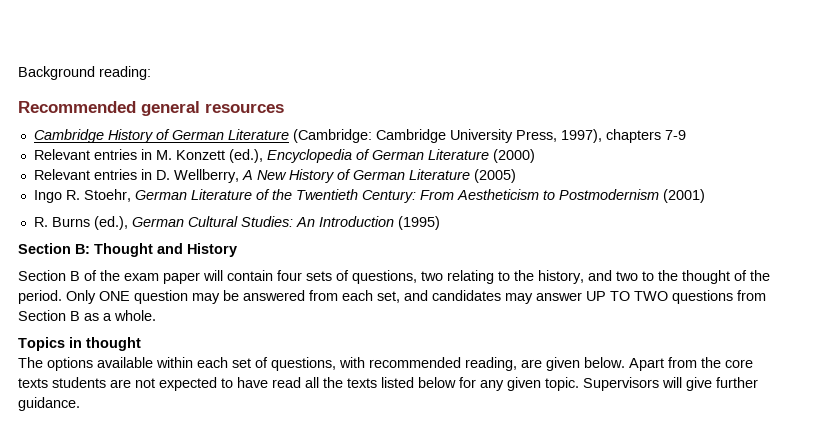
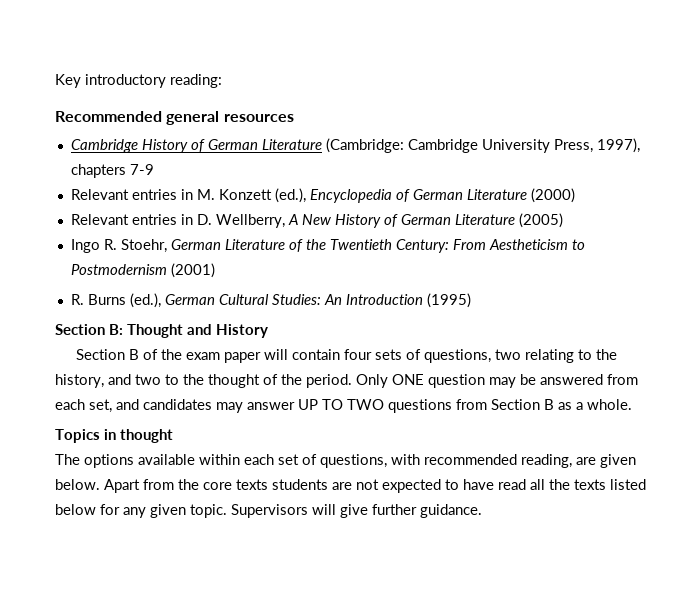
- Background reading:
+ Key introductory reading:

